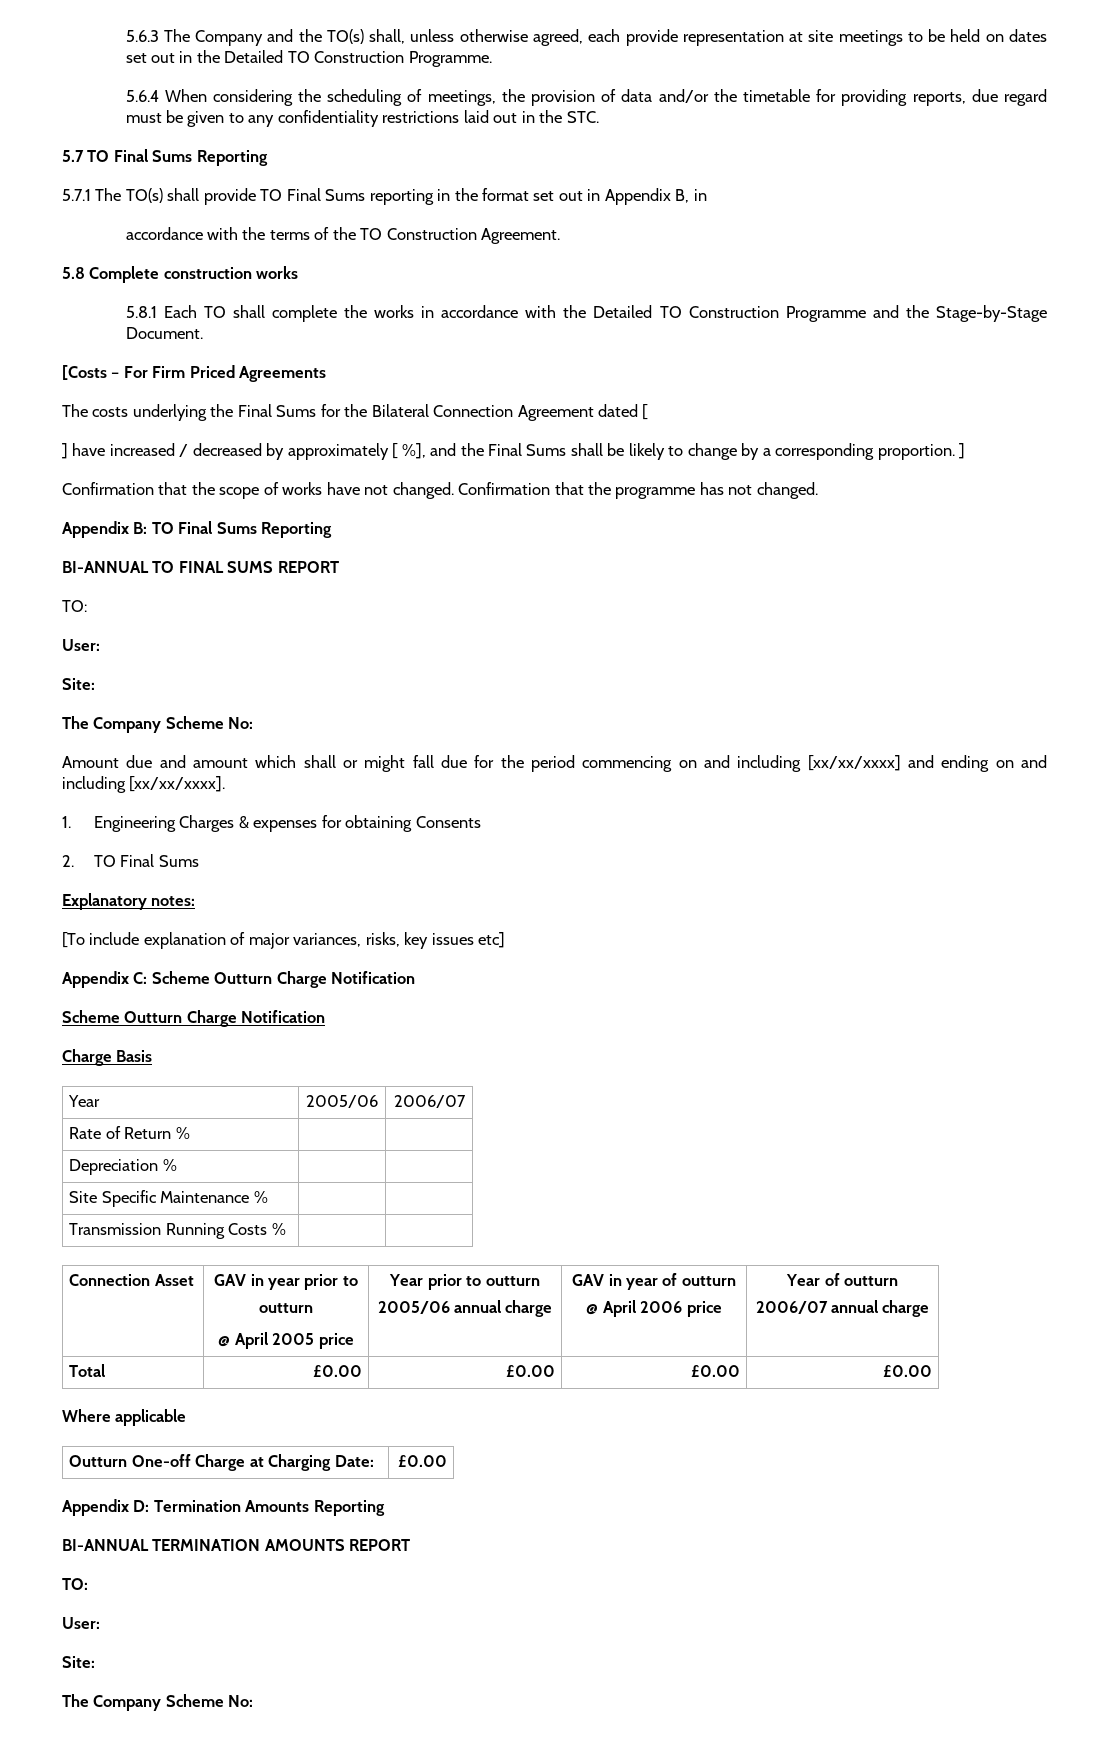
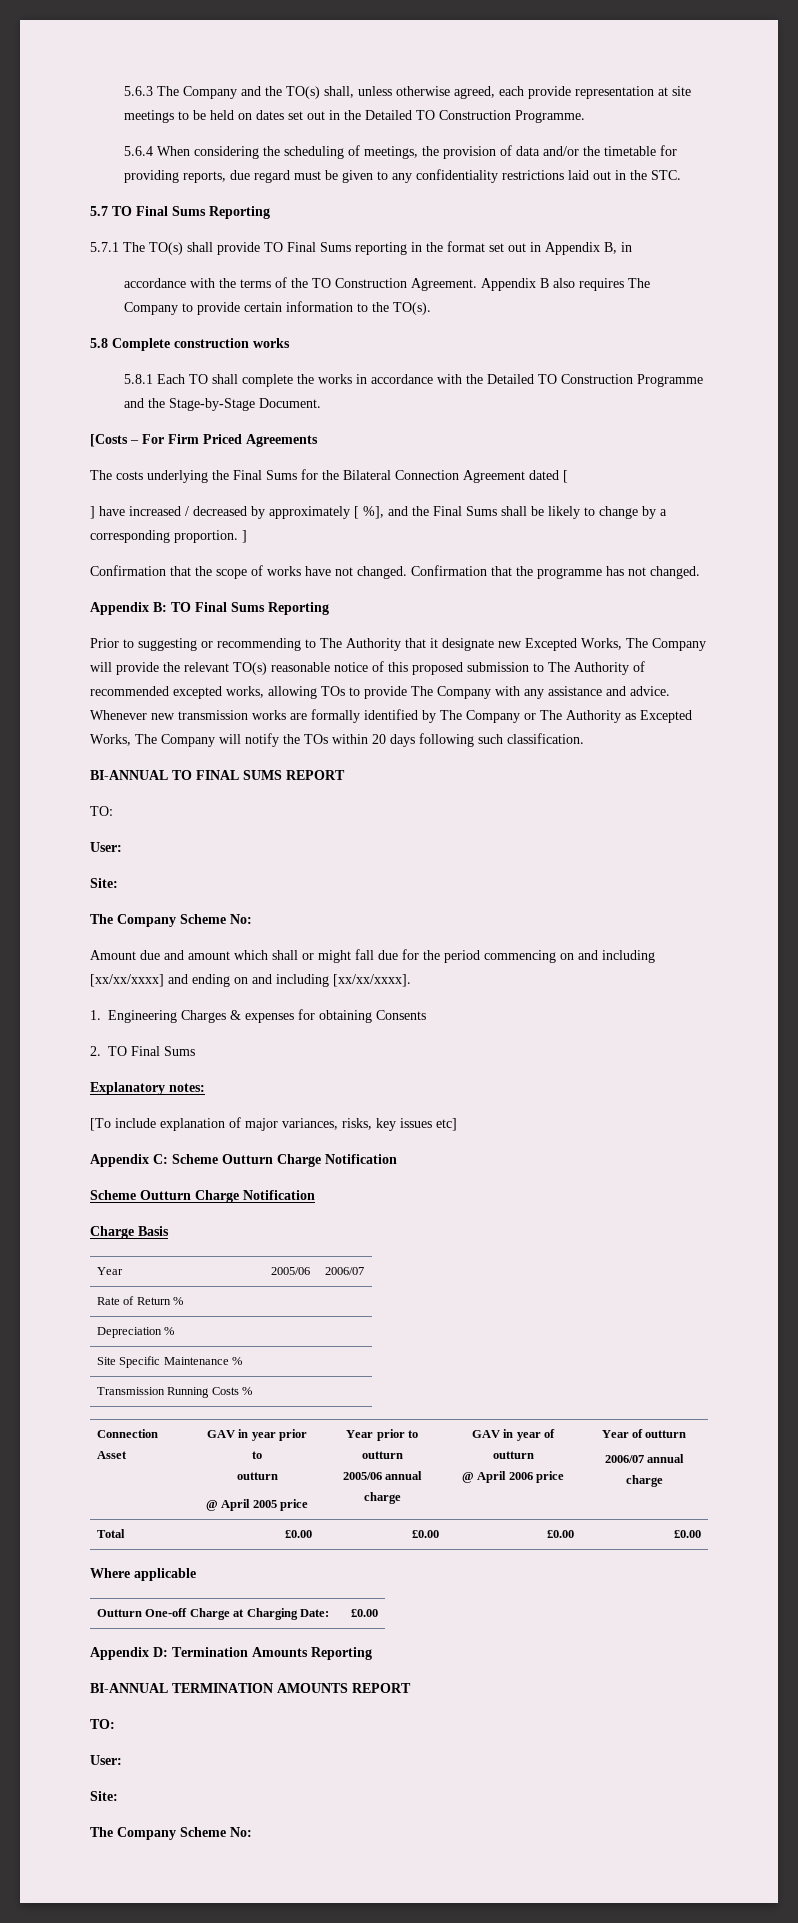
+ Appendix B also requires The Company to provide certain information to the TO(s).
+ Prior to suggesting or recommending to The Authority that it designate new Excepted Works, The Company will provide the relevant TO(s) reasonable notice of this proposed submission to The Authority of recommended excepted works, allowing TOs to provide The Company with any assistance and advice. Whenever new transmission works are formally identified by The Company or The Authority as Excepted Works, The Company will notify the TOs within 20 days following such classification.

